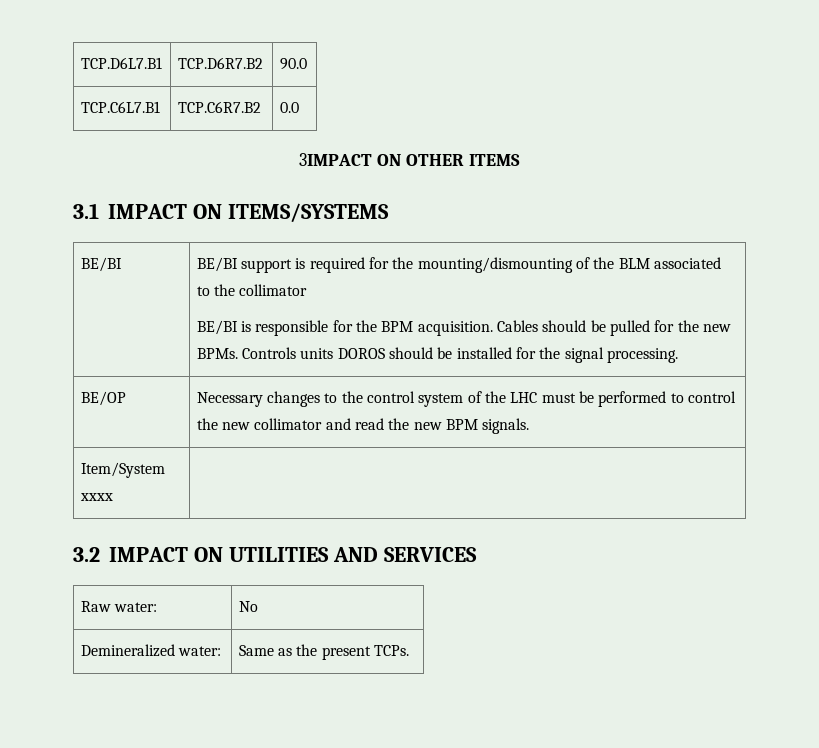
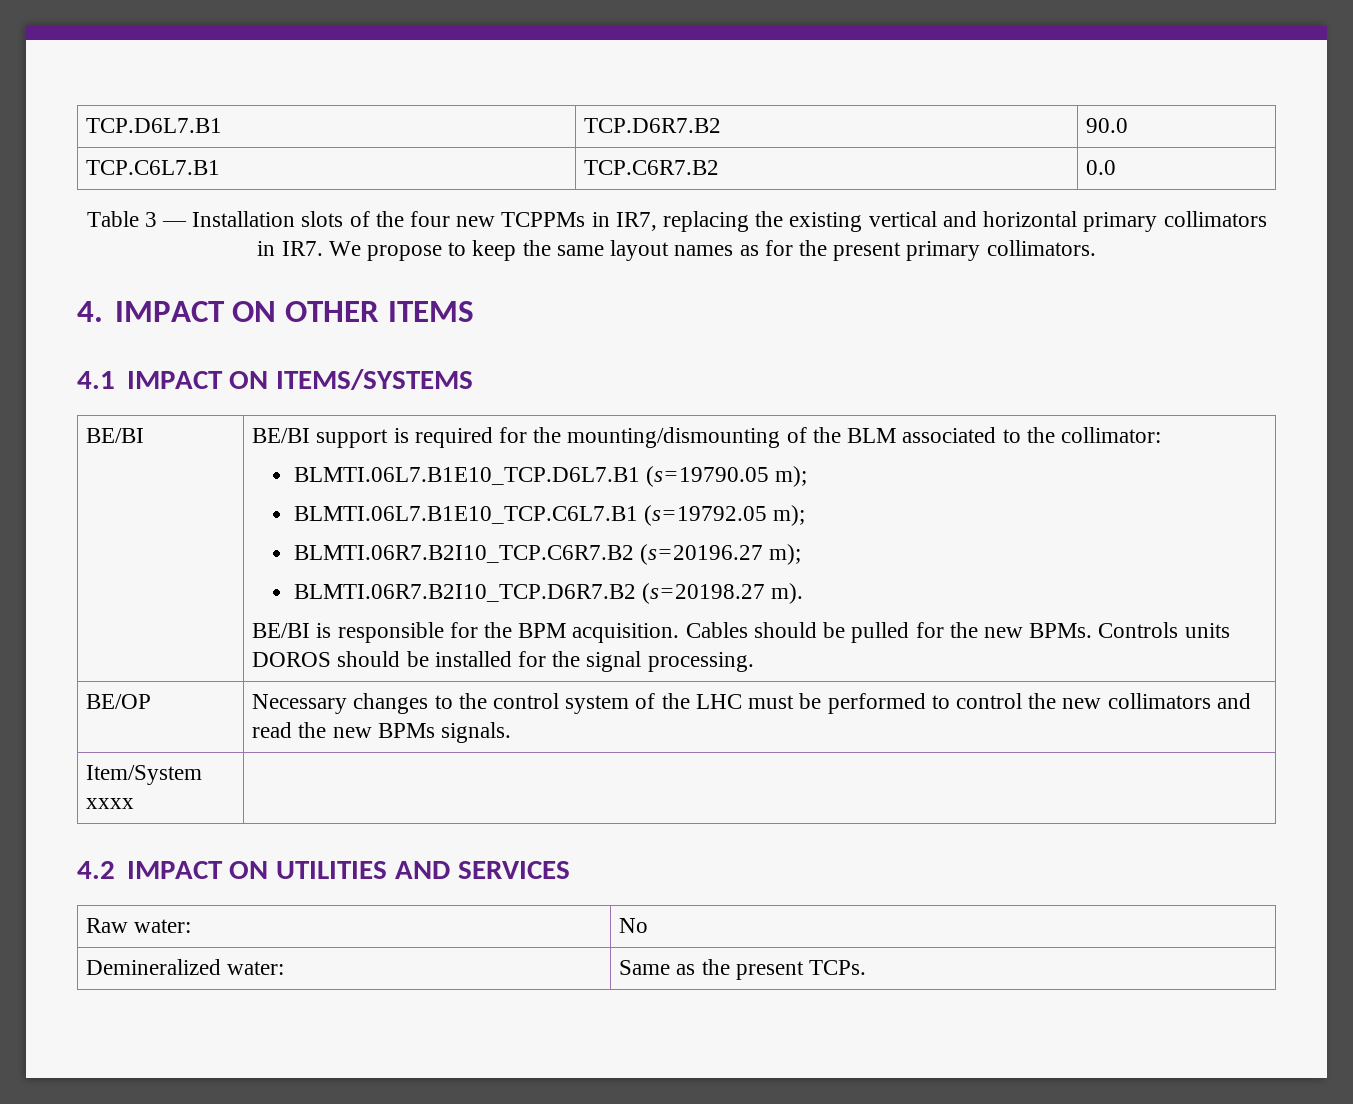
- 3IMPACT ON OTHER ITEMS
+ Table 3 — Installation slots of the four new TCPPMs in IR7, replacing the existing vertical and horizontal primary collimators in IR7. We propose to keep the same layout names as for the present primary collimators.
+ 4. IMPACT ON OTHER ITEMS
- 3.1 IMPACT ON ITEMS/SYSTEMS
+ 4.1 IMPACT ON ITEMS/SYSTEMS
- BE/BI support is required for the mounting/dismounting of the BLM associated to the collimator
+ BE/BI support is required for the mounting/dismounting of the BLM associated to the collimator:
+ BLMTI.06L7.B1E10_TCP.D6L7.B1 (s=19790.05 m);
+ BLMTI.06L7.B1E10_TCP.C6L7.B1 (s=19792.05 m);
+ BLMTI.06R7.B2I10_TCP.C6R7.B2 (s=20196.27 m);
+ BLMTI.06R7.B2I10_TCP.D6R7.B2 (s=20198.27 m).
- BE/OP | Necessary changes to the control system of the LHC must be performed to control the new collimator and read the new BPM signals.
+ BE/OP | Necessary changes to the control system of the LHC must be performed to control the new collimators and read the new BPMs signals.
- 3.2 IMPACT ON UTILITIES AND SERVICES
+ 4.2 IMPACT ON UTILITIES AND SERVICES

